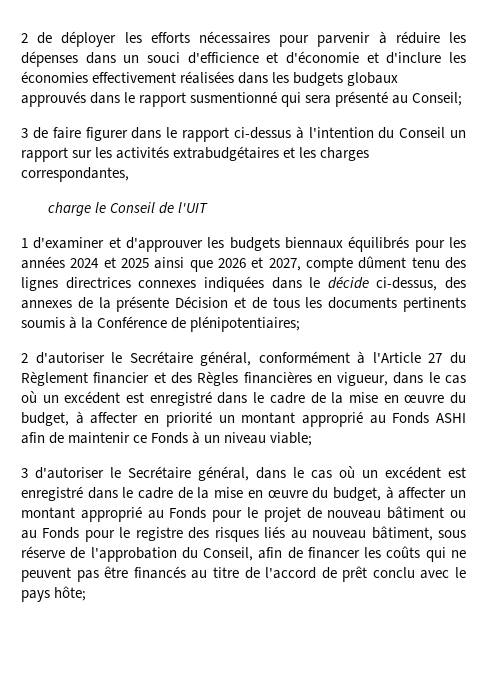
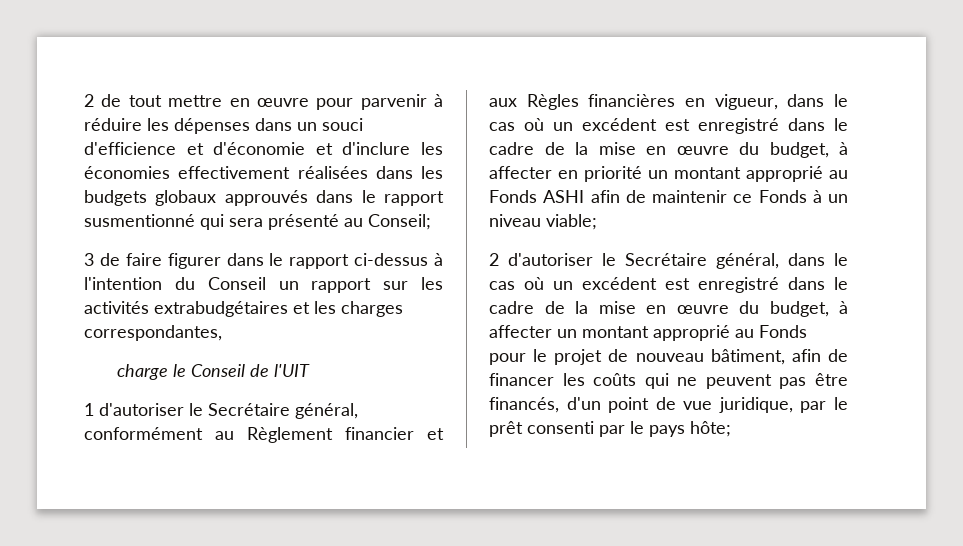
- 2 de déployer les efforts nécessaires pour parvenir à réduire les dépenses dans un souci d'efficience et d'économie et d'inclure les économies effectivement réalisées dans les budgets globaux approuvés dans le rapport susmentionné qui sera présenté au Conseil;
+ 2 de tout mettre en œuvre pour parvenir à réduire les dépenses dans un souci d'efficience et d'économie et d'inclure les économies effectivement réalisées dans les budgets globaux approuvés dans le rapport susmentionné qui sera présenté au Conseil;
- 1 d'examiner et d'approuver les budgets biennaux équilibrés pour les années 2024 et 2025 ainsi que 2026 et 2027, compte dûment tenu des lignes directrices connexes indiquées dans le décide ci-dessus, des annexes de la présente Décision et de tous les documents pertinents soumis à la Conférence de plénipotentiaires;
- 2 d'autoriser le Secrétaire général, conformément à l'Article 27 du Règlement financier et des Règles financières en vigueur, dans le cas où un excédent est enregistré dans le cadre de la mise en œuvre du budget, à affecter en priorité un montant approprié au Fonds ASHI afin de maintenir ce Fonds à un niveau viable;
+ 1 d'autoriser le Secrétaire général, conformément au Règlement financier et aux Règles financières en vigueur, dans le cas où un excédent est enregistré dans le cadre de la mise en œuvre du budget, à affecter en priorité un montant approprié au Fonds ASHI afin de maintenir ce Fonds à un niveau viable;
- 3 d'autoriser le Secrétaire général, dans le cas où un excédent est enregistré dans le cadre de la mise en œuvre du budget, à affecter un montant approprié au Fonds pour le projet de nouveau bâtiment ou au Fonds pour le registre des risques liés au nouveau bâtiment, sous réserve de l'approbation du Conseil, afin de financer les coûts qui ne peuvent pas être financés au titre de l'accord de prêt conclu avec le pays hôte;
+ 2 d'autoriser le Secrétaire général, dans le cas où un excédent est enregistré dans le cadre de la mise en œuvre du budget, à affecter un montant approprié au Fonds pour le projet de nouveau bâtiment, afin de financer les coûts qui ne peuvent pas être financés, d'un point de vue juridique, par le prêt consenti par le pays hôte;

